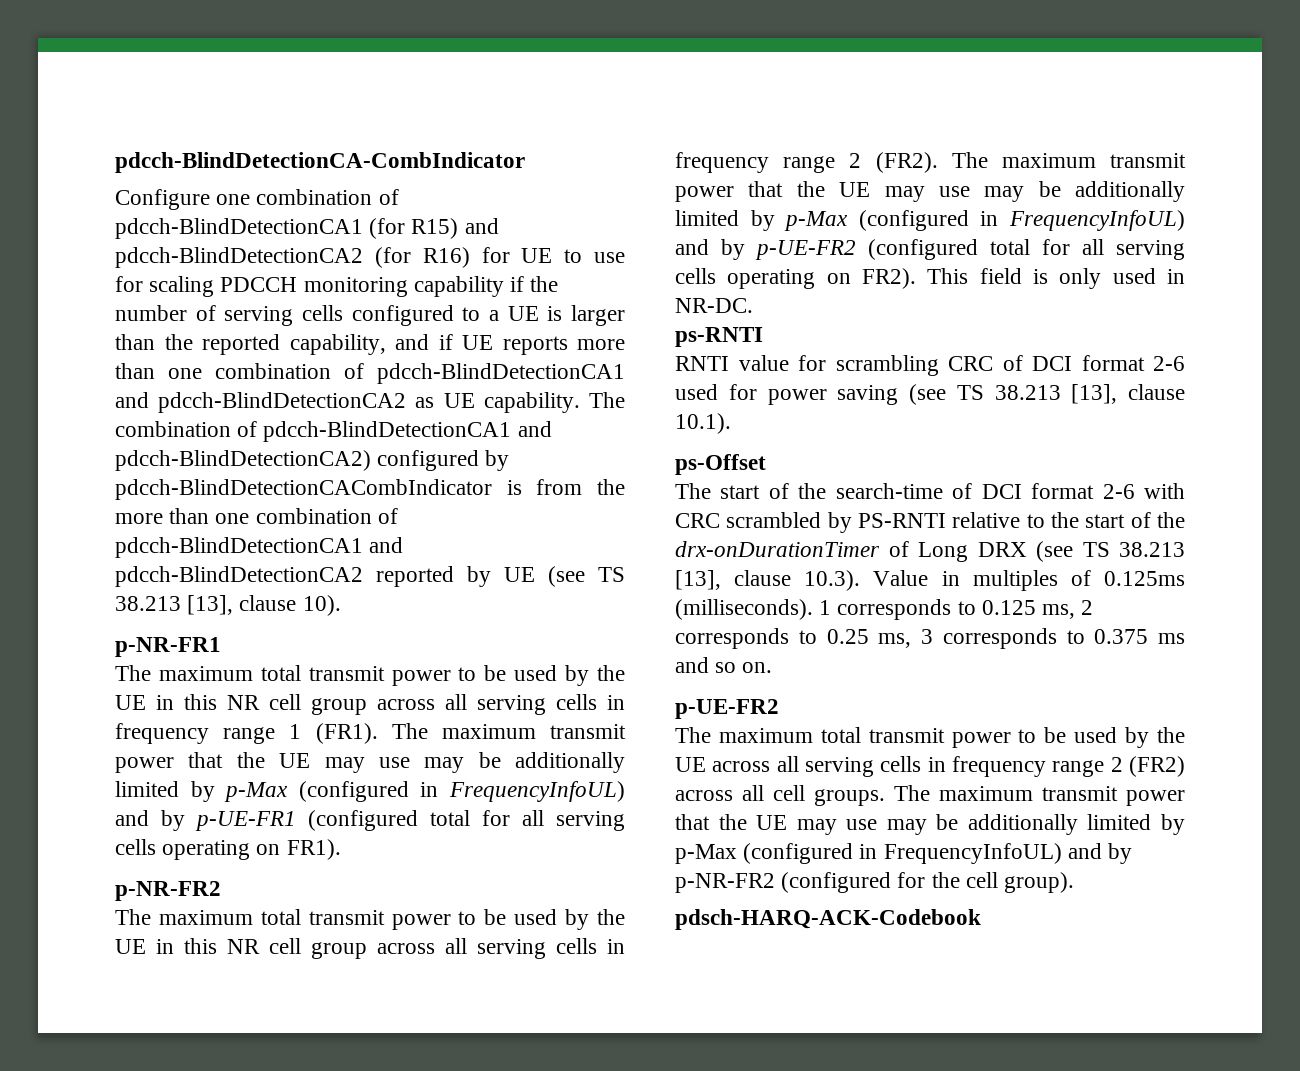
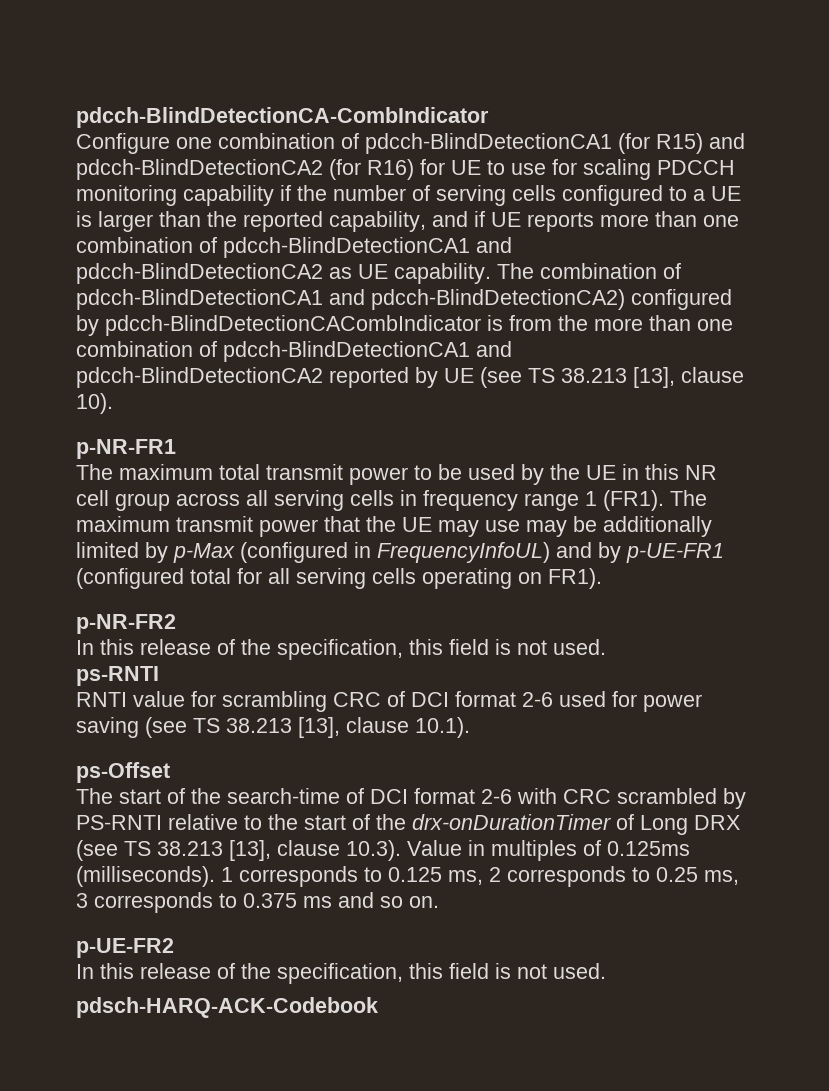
  The maximum transmit power that the UE may use may be additionally limited by p-Max (configured in FrequencyInfoUL) and by p-UE-FR1 (configured total for all serving cells operating on FR1).
  p-NR-FR2
- The maximum total transmit power to be used by the UE in this NR cell group across all serving cells in frequency range 2 (FR2). The maximum transmit power that the UE may use may be additionally limited by p-Max (configured in FrequencyInfoUL) and by p-UE-FR2 (configured total for all serving cells operating on FR2). This field is only used in NR-DC.
+ In this release of the specification, this field is not used.
  1 corresponds to 0.125 ms, 2 corresponds to 0.25 ms, 3 corresponds to 0.375 ms and so on.
  p-UE-FR2
- The maximum total transmit power to be used by the UE across all serving cells in frequency range 2 (FR2) across all cell groups. The maximum transmit power that the UE may use may be additionally limited by p-Max (configured in FrequencyInfoUL) and by p-NR-FR2 (configured for the cell group).
+ In this release of the specification, this field is not used.

